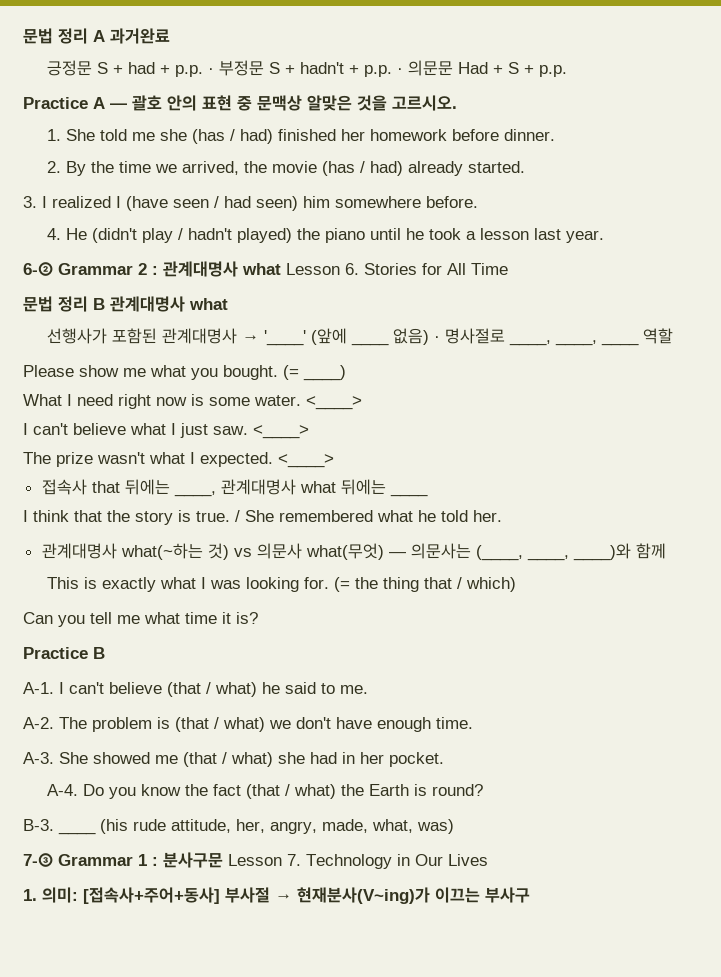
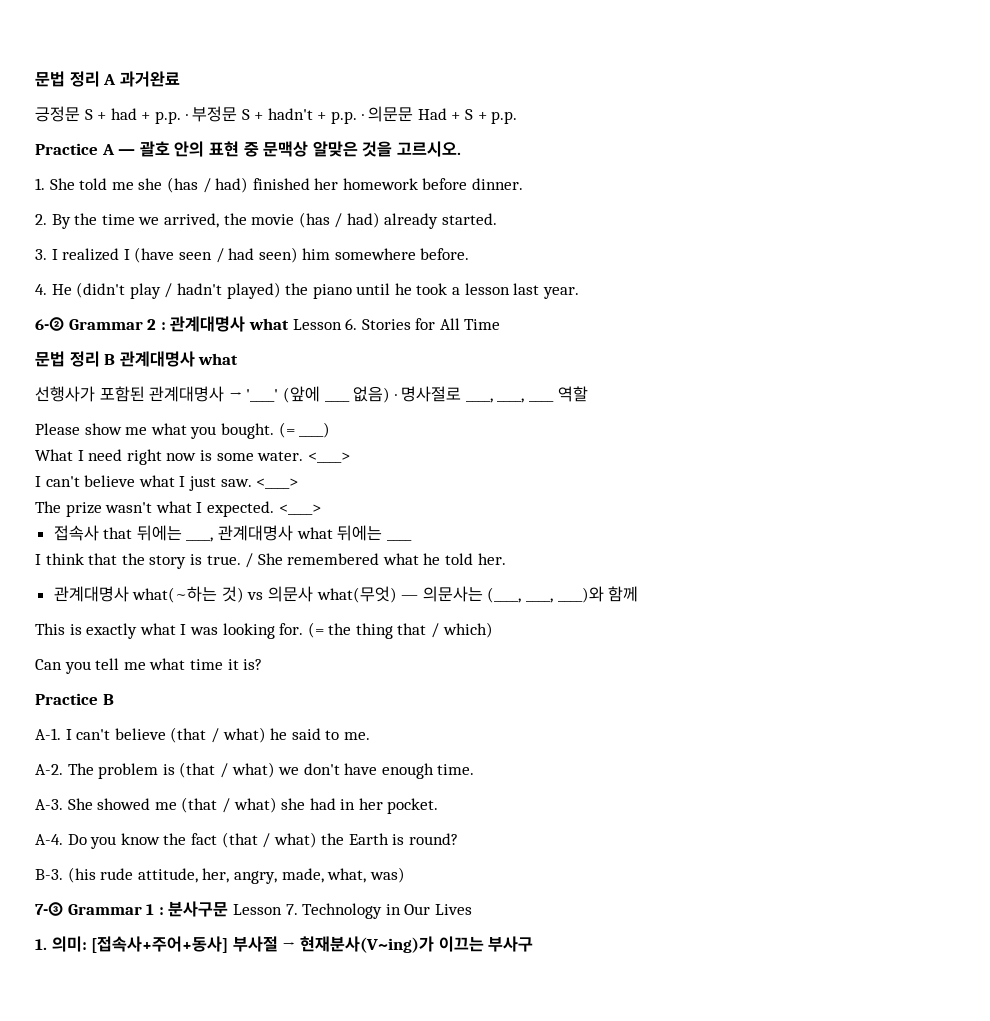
- B-3. ____ (his rude attitude, her, angry, made, what, was)
+ B-3. (his rude attitude, her, angry, made, what, was)

